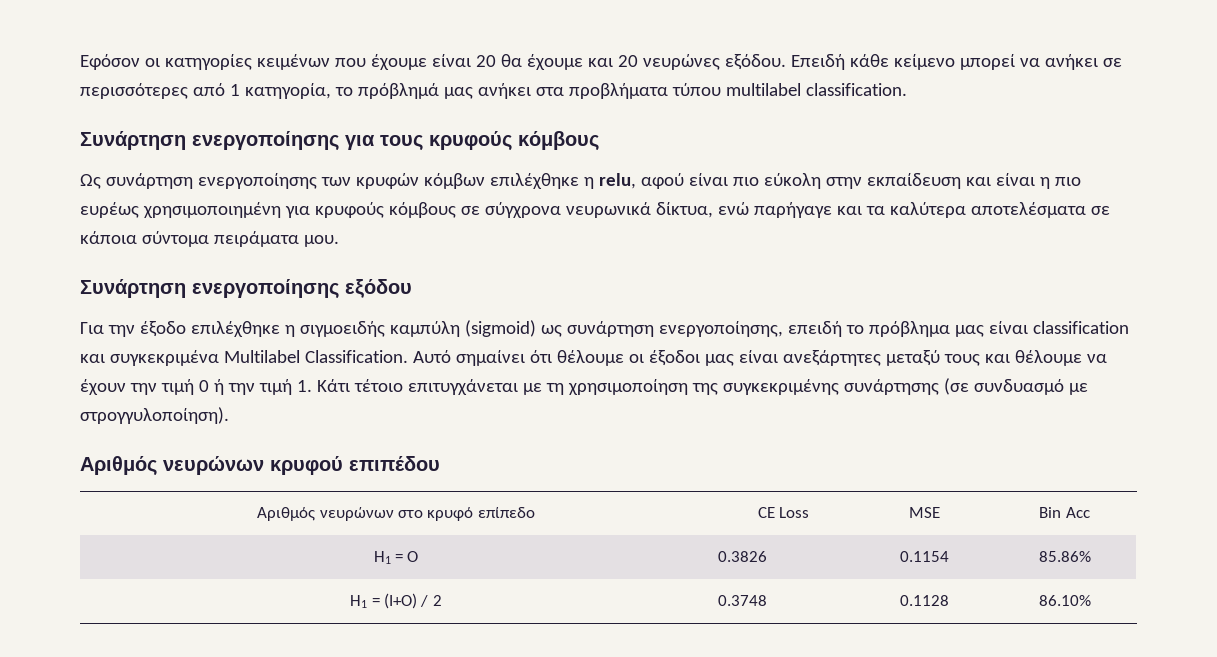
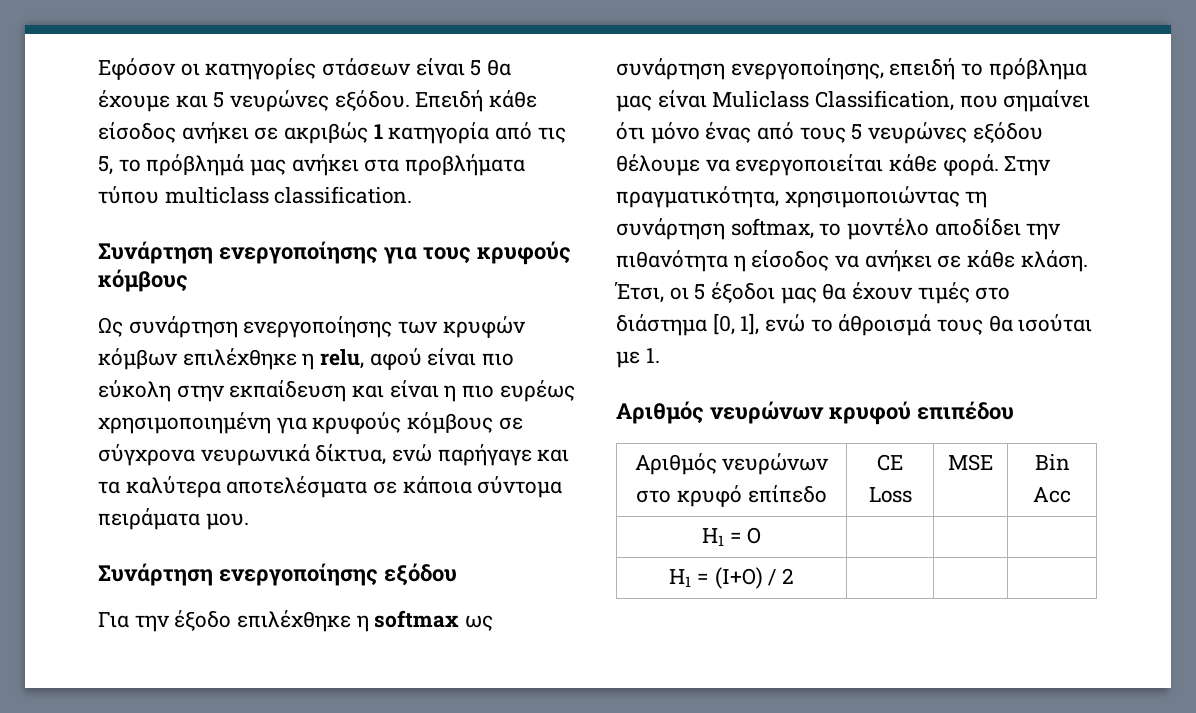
- Εφόσον οι κατηγορίες κειμένων που έχουμε είναι 20 θα έχουμε και 20 νευρώνες εξόδου.
+ Εφόσον οι κατηγορίες στάσεων είναι 5 θα έχουμε και 5 νευρώνες εξόδου.
- Επειδή κάθε κείμενο μπορεί να ανήκει σε περισσότερες από 1 κατηγορία, το πρόβλημά μας ανήκει στα προβλήματα τύπου multilabel classification.
+ Επειδή κάθε είσοδος ανήκει σε ακριβώς 1 κατηγορία από τις 5, το πρόβλημά μας ανήκει στα προβλήματα τύπου multiclass classification.
- Για την έξοδο επιλέχθηκε η σιγμοειδής καμπύλη (sigmoid) ως συνάρτηση ενεργοποίησης, επειδή το πρόβλημα μας είναι classification και συγκεκριμένα Multilabel Classification. Αυτό σημαίνει ότι θέλουμε οι έξοδοι μας είναι ανεξάρτητες μεταξύ τους και θέλουμε να έχουν την τιμή 0 ή την τιμή 1. Κάτι τέτοιο επιτυγχάνεται με τη χρησιμοποίηση της συγκεκριμένης συνάρτησης (σε συνδυασμό με στρογγυλοποίηση).
+ Για την έξοδο επιλέχθηκε η softmax ως συνάρτηση ενεργοποίησης, επειδή το πρόβλημα μας είναι Muliclass Classification, που σημαίνει ότι μόνο ένας από τους 5 νευρώνες εξόδου θέλουμε να ενεργοποιείται κάθε φορά. Στην πραγματικότητα, χρησιμοποιώντας τη συνάρτηση softmax, το μοντέλο αποδίδει την πιθανότητα η είσοδος να ανήκει σε κάθε κλάση. Έτσι, οι 5 έξοδοι μας θα έχουν τιμές στο διάστημα [0, 1], ενώ το άθροισμά τους θα ισούται με 1.
- H1 = O | 0.3826 | 0.1154 | 85.86%
+ H1 = O | | |
- H1 = (I+O) / 2 | 0.3748 | 0.1128 | 86.10%
+ H1 = (I+O) / 2 | | |

